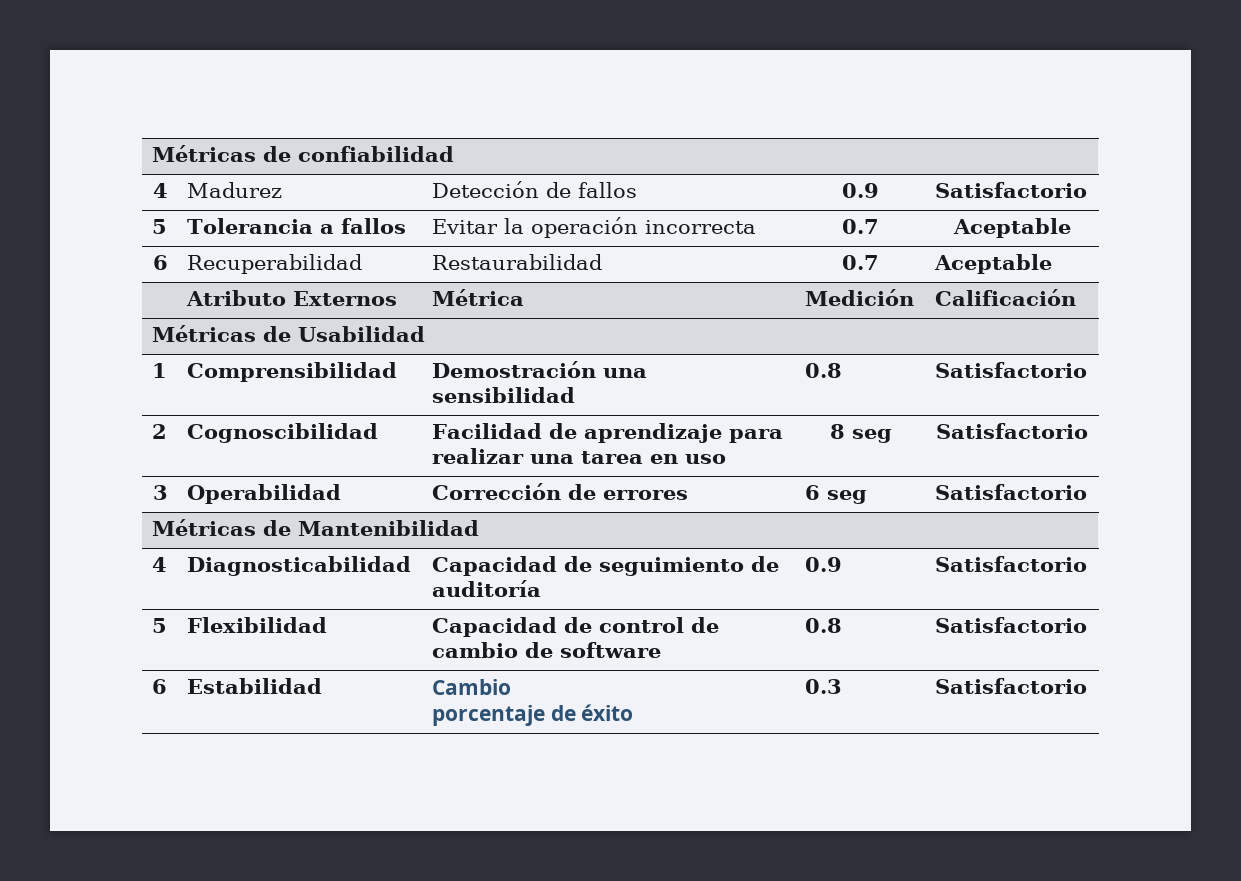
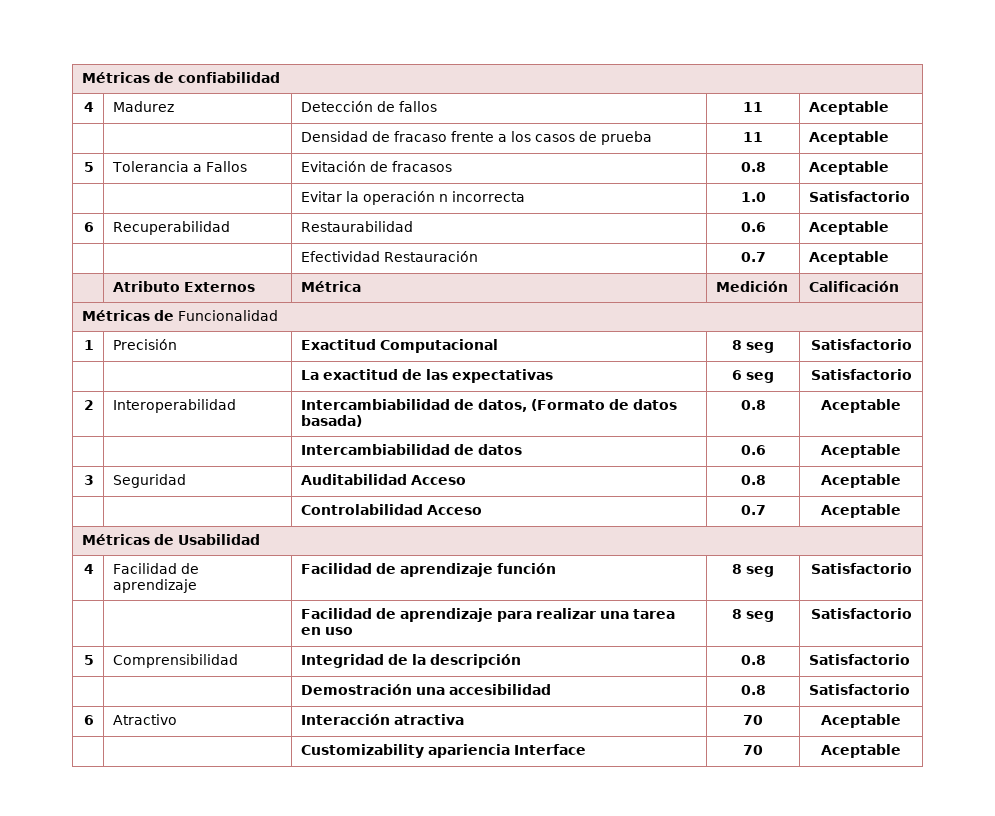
- 4 | Madurez | Detección de fallos | 0.9 | Satisfactorio
- 5 | Tolerancia a fallos | Evitar la operación incorrecta | 0.7 | Aceptable
+ 4 | Madurez | Detección de fallos | 11 | Aceptable
+ | | Densidad de fracaso frente a los casos de prueba | 11 | Aceptable
+ 5 | Tolerancia a Fallos | Evitación de fracasos | 0.8 | Aceptable
+ | | Evitar la operación n incorrecta | 1.0 | Satisfactorio
- 6 | Recuperabilidad | Restaurabilidad | 0.7 | Aceptable
+ 6 | Recuperabilidad | Restaurabilidad | 0.6 | Aceptable
+ | | Efectividad Restauración | 0.7 | Aceptable
+ Métricas de Funcionalidad
+ 1 | Precisión | Exactitud Computacional | 8 seg | Satisfactorio
+ | | La exactitud de las expectativas | 6 seg | Satisfactorio
+ 2 | Interoperabilidad | Intercambiabilidad de datos, (Formato de datos basada) | 0.8 | Aceptable
+ | | Intercambiabilidad de datos | 0.6 | Aceptable
+ 3 | Seguridad | Auditabilidad Acceso | 0.8 | Aceptable
+ | | Controlabilidad Acceso | 0.7 | Aceptable
  Métricas de Usabilidad
- 1 | Comprensibilidad | Demostración una sensibilidad | 0.8 | Satisfactorio
- 2 | Cognoscibilidad | Facilidad de aprendizaje para realizar una tarea en uso | 8 seg | Satisfactorio
+ 4 | Facilidad de aprendizaje | Facilidad de aprendizaje función | 8 seg | Satisfactorio
+ | | Facilidad de aprendizaje para realizar una tarea en uso | 8 seg | Satisfactorio
- 3 | Operabilidad | Corrección de errores | 6 seg | Satisfactorio
- Métricas de Mantenibilidad
- 4 | Diagnosticabilidad | Capacidad de seguimiento de auditoría | 0.9 | Satisfactorio
- 5 | Flexibilidad | Capacidad de control de cambio de software | 0.8 | Satisfactorio
- 6 | Estabilidad | Cambio
- porcentaje de éxito | 0.3 | Satisfactorio
+ 5 | Comprensibilidad | Integridad de la descripción | 0.8 | Satisfactorio
+ | | Demostración una accesibilidad | 0.8 | Satisfactorio
+ 6 | Atractivo | Interacción atractiva | 70 | Aceptable
+ | | Customizability apariencia Interface | 70 | Aceptable

